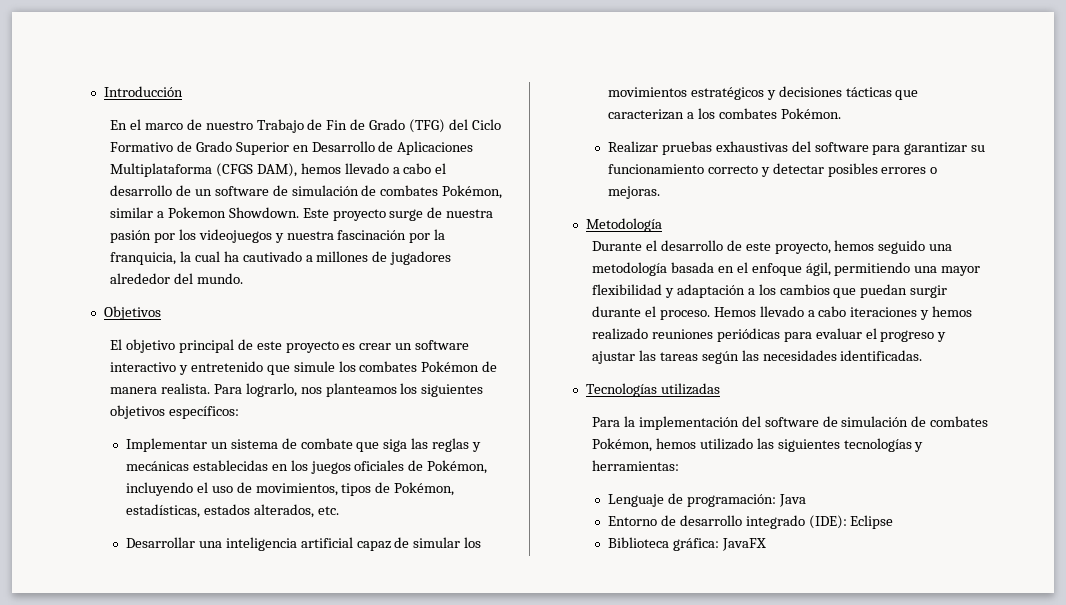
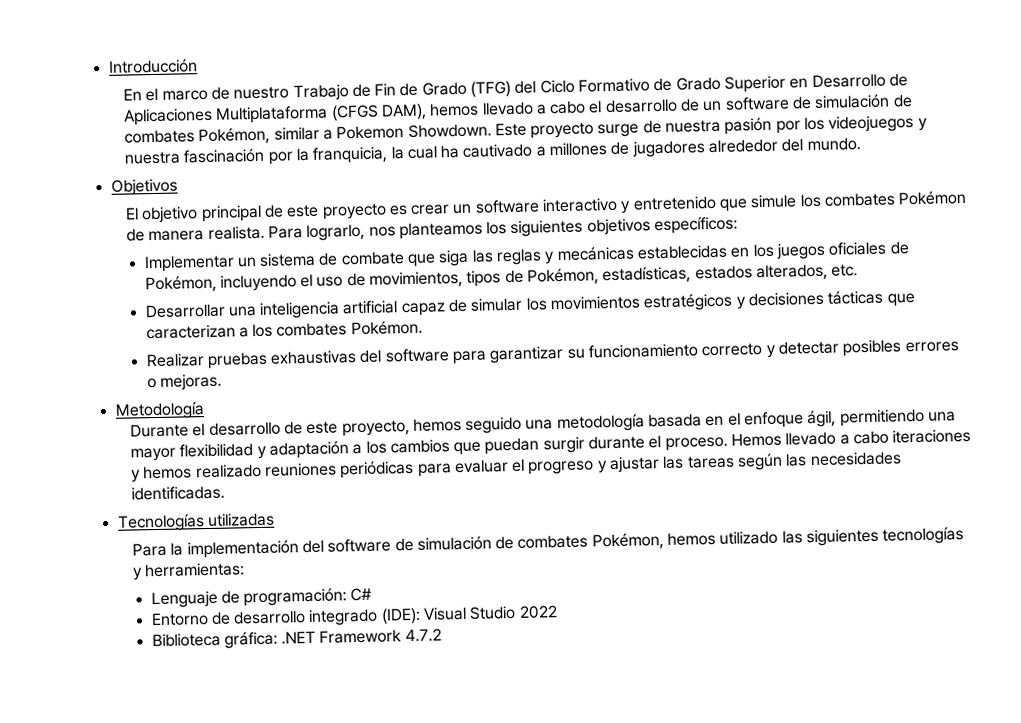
- Lenguaje de programación: Java
+ Lenguaje de programación: C#
- Entorno de desarrollo integrado (IDE): Eclipse
+ Entorno de desarrollo integrado (IDE): Visual Studio 2022
- Biblioteca gráfica: JavaFX
+ Biblioteca gráfica: .NET Framework 4.7.2

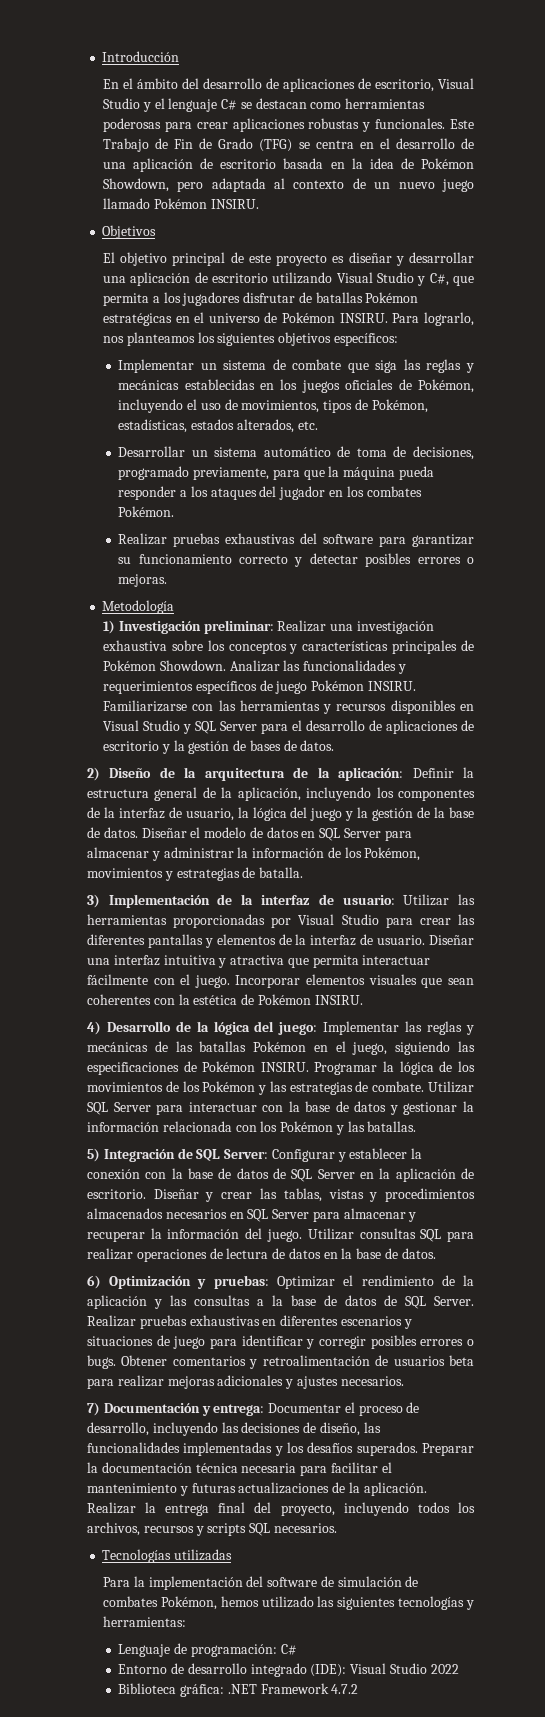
- En el marco de nuestro Trabajo de Fin de Grado (TFG) del Ciclo Formativo de Grado Superior en Desarrollo de Aplicaciones Multiplataforma (CFGS DAM), hemos llevado a cabo el desarrollo de un software de simulación de combates Pokémon, similar a Pokemon Showdown. Este proyecto surge de nuestra pasión por los videojuegos y nuestra fascinación por la franquicia, la cual ha cautivado a millones de jugadores alrededor del mundo.
+ En el ámbito del desarrollo de aplicaciones de escritorio, Visual Studio y el lenguaje C# se destacan como herramientas poderosas para crear aplicaciones robustas y funcionales. Este Trabajo de Fin de Grado (TFG) se centra en el desarrollo de una aplicación de escritorio basada en la idea de Pokémon Showdown, pero adaptada al contexto de un nuevo juego llamado Pokémon INSIRU.
- El objetivo principal de este proyecto es crear un software interactivo y entretenido que simule los combates Pokémon de manera realista.
+ El objetivo principal de este proyecto es diseñar y desarrollar una aplicación de escritorio utilizando Visual Studio y C#, que permita a los jugadores disfrutar de batallas Pokémon estratégicas en el universo de Pokémon INSIRU.
- Desarrollar una inteligencia artificial capaz de simular los movimientos estratégicos y decisiones tácticas que caracterizan a los combates Pokémon.
+ Desarrollar un sistema automático de toma de decisiones, programado previamente, para que la máquina pueda responder a los ataques del jugador en los combates Pokémon.
- Durante el desarrollo de este proyecto, hemos seguido una metodología basada en el enfoque ágil, permitiendo una mayor flexibilidad y adaptación a los cambios que puedan surgir durante el proceso. Hemos llevado a cabo iteraciones y hemos realizado reuniones periódicas para evaluar el progreso y ajustar las tareas según las necesidades identificadas.
+ 1) Investigación preliminar: Realizar una investigación exhaustiva sobre los conceptos y características principales de Pokémon Showdown. Analizar las funcionalidades y requerimientos específicos de juego Pokémon INSIRU. Familiarizarse con las herramientas y recursos disponibles en Visual Studio y SQL Server para el desarrollo de aplicaciones de escritorio y la gestión de bases de datos.
+ 2) Diseño de la arquitectura de la aplicación: Definir la estructura general de la aplicación, incluyendo los componentes de la interfaz de usuario, la lógica del juego y la gestión de la base de datos. Diseñar el modelo de datos en SQL Server para almacenar y administrar la información de los Pokémon, movimientos y estrategias de batalla.
+ 3) Implementación de la interfaz de usuario: Utilizar las herramientas proporcionadas por Visual Studio para crear las diferentes pantallas y elementos de la interfaz de usuario. Diseñar una interfaz intuitiva y atractiva que permita interactuar fácilmente con el juego. Incorporar elementos visuales que sean coherentes con la estética de Pokémon INSIRU.
+ 4) Desarrollo de la lógica del juego: Implementar las reglas y mecánicas de las batallas Pokémon en el juego, siguiendo las especificaciones de Pokémon INSIRU. Programar la lógica de los movimientos de los Pokémon y las estrategias de combate. Utilizar SQL Server para interactuar con la base de datos y gestionar la información relacionada con los Pokémon y las batallas.
+ 5) Integración de SQL Server: Configurar y establecer la conexión con la base de datos de SQL Server en la aplicación de escritorio. Diseñar y crear las tablas, vistas y procedimientos almacenados necesarios en SQL Server para almacenar y recuperar la información del juego. Utilizar consultas SQL para realizar operaciones de lectura de datos en la base de datos.
+ 6) Optimización y pruebas: Optimizar el rendimiento de la aplicación y las consultas a la base de datos de SQL Server. Realizar pruebas exhaustivas en diferentes escenarios y situaciones de juego para identificar y corregir posibles errores o bugs. Obtener comentarios y retroalimentación de usuarios beta para realizar mejoras adicionales y ajustes necesarios.
+ 7) Documentación y entrega: Documentar el proceso de desarrollo, incluyendo las decisiones de diseño, las funcionalidades implementadas y los desafíos superados. Preparar la documentación técnica necesaria para facilitar el mantenimiento y futuras actualizaciones de la aplicación. Realizar la entrega final del proyecto, incluyendo todos los archivos, recursos y scripts SQL necesarios.

